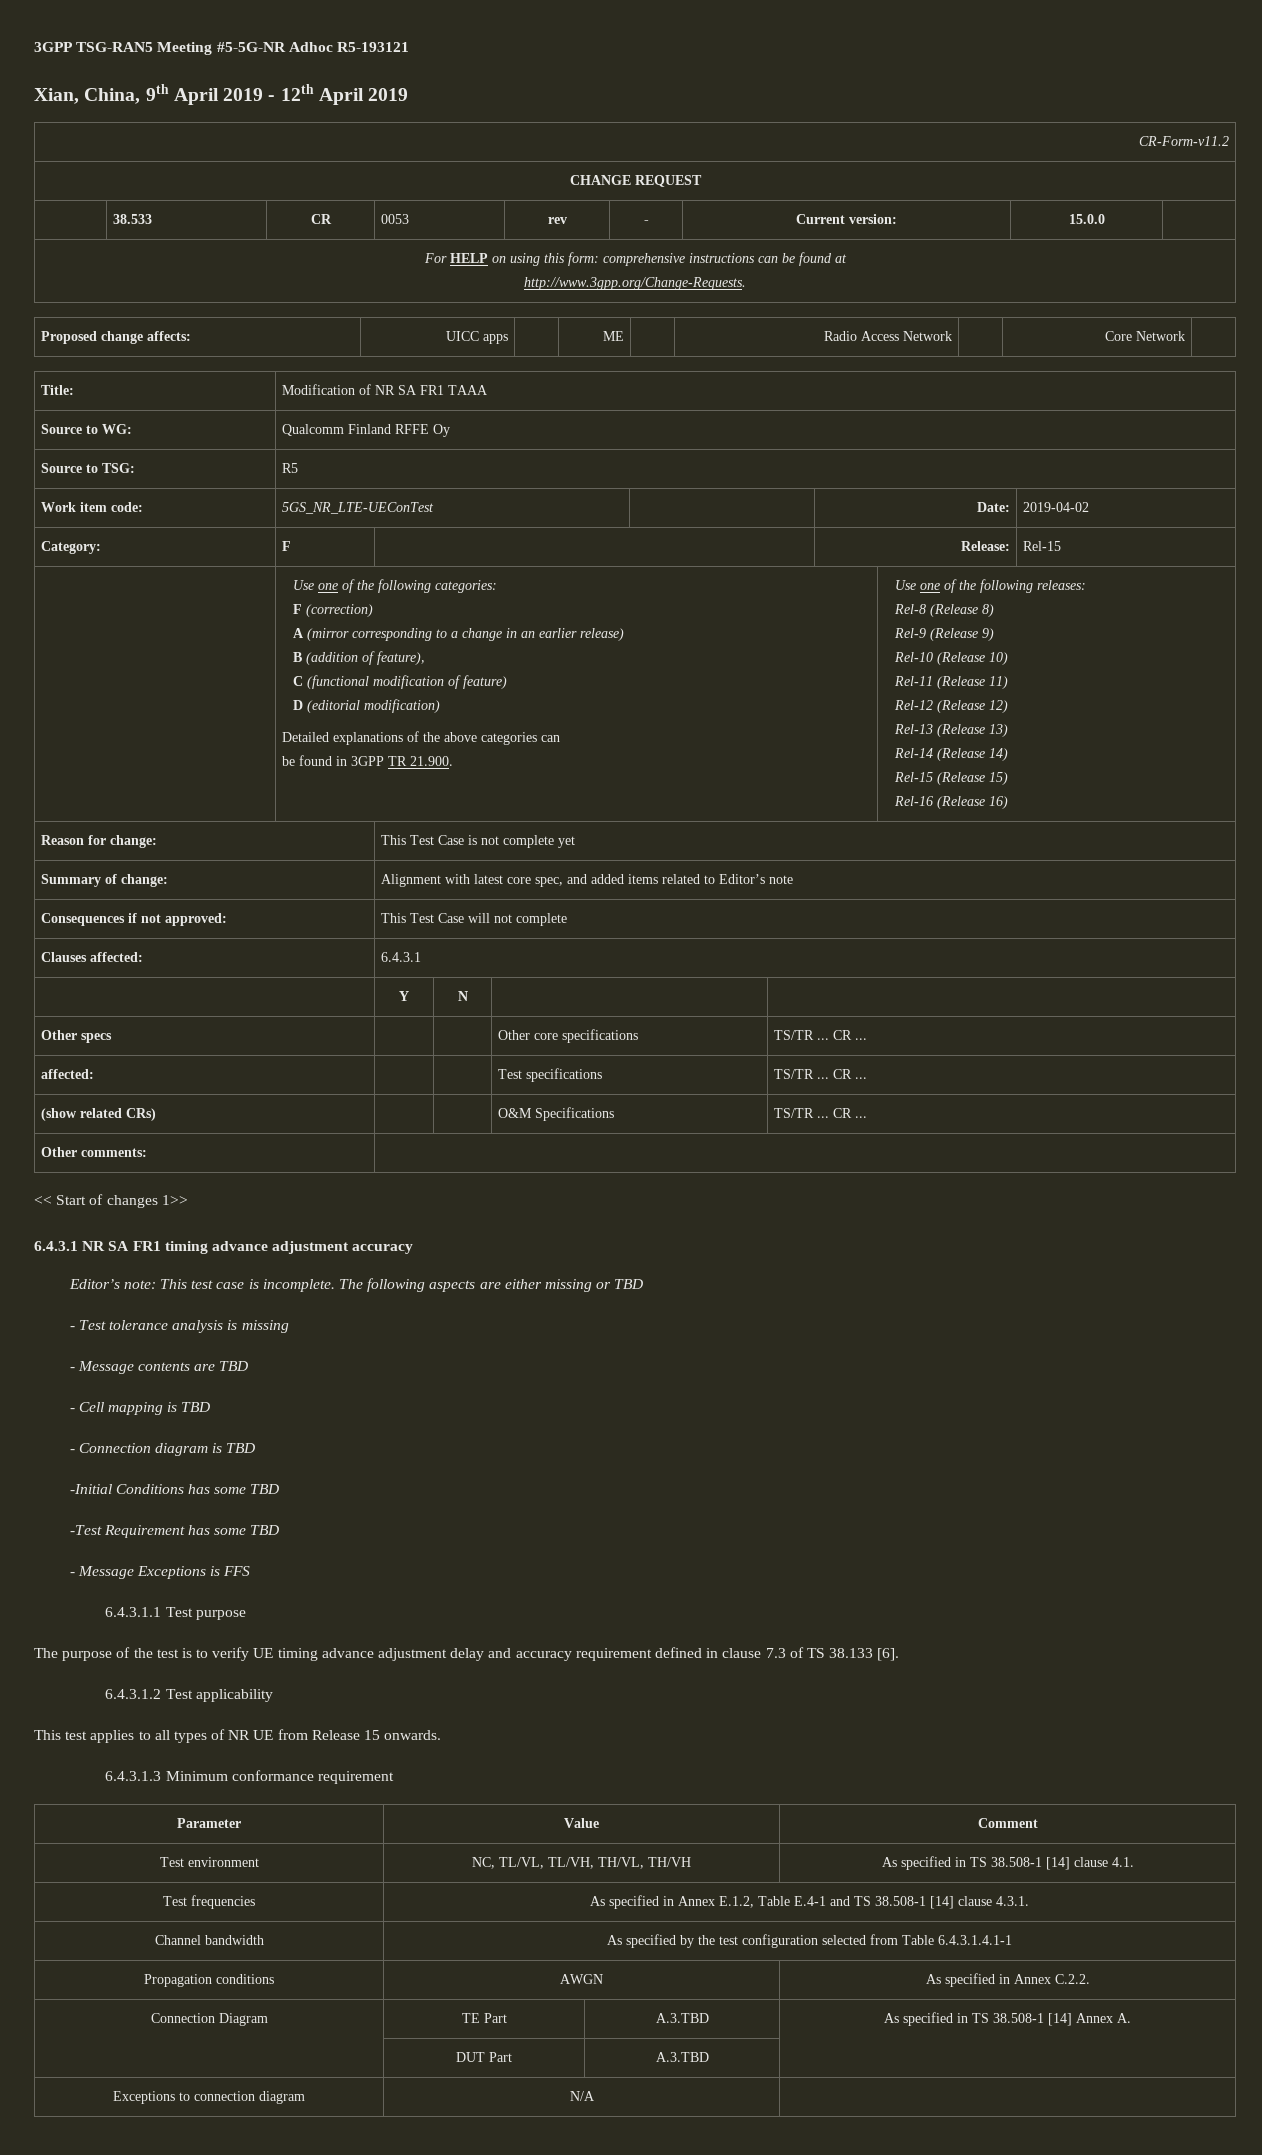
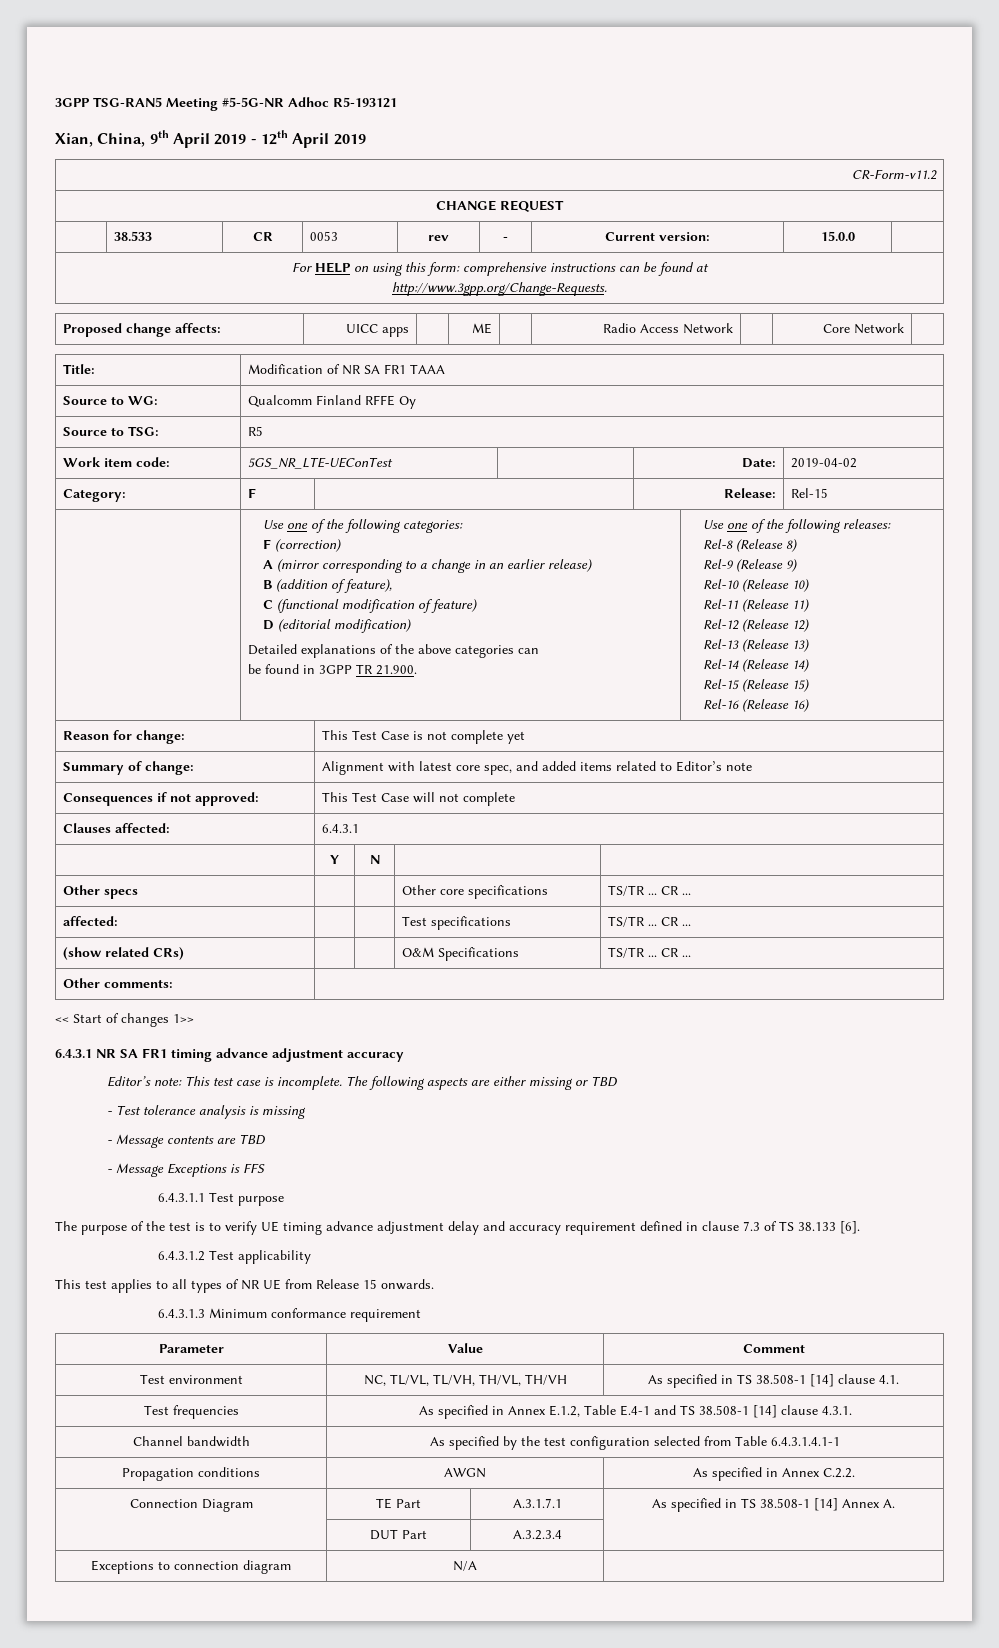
- - Cell mapping is TBD
- - Connection diagram is TBD
- -Initial Conditions has some TBD
- -Test Requirement has some TBD
- Connection Diagram | TE Part | A.3.TBD | As specified in TS 38.508-1 [14] Annex A.
+ Connection Diagram | TE Part | A.3.1.7.1 | As specified in TS 38.508-1 [14] Annex A.
- | DUT Part | A.3.TBD |
+ | DUT Part | A.3.2.3.4 |

